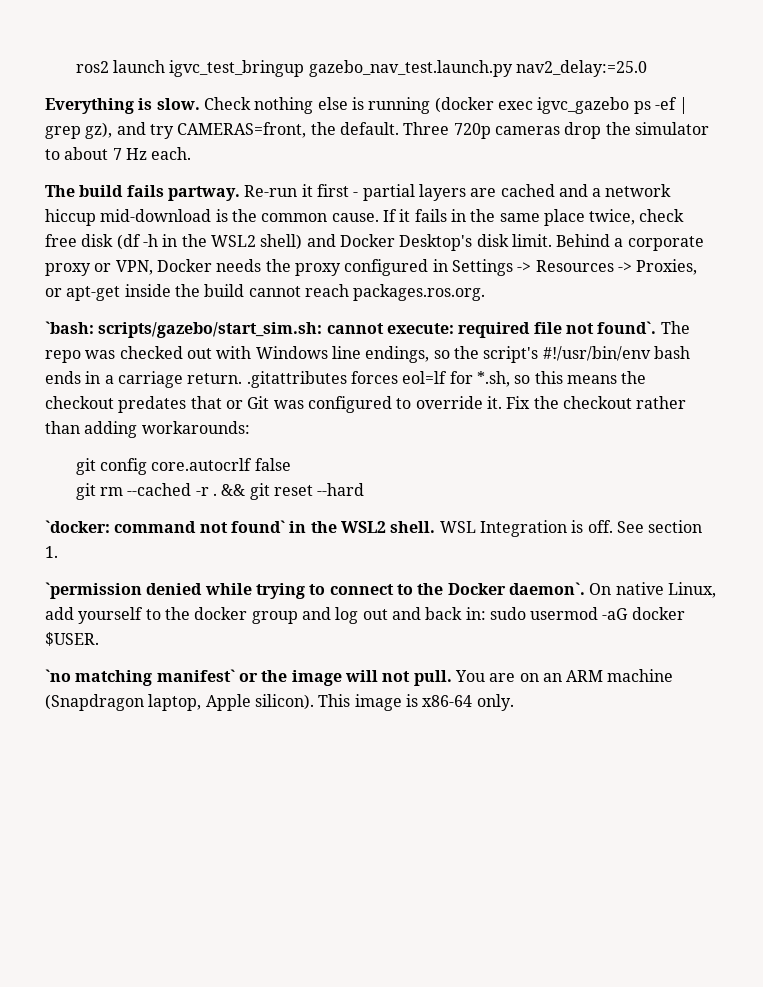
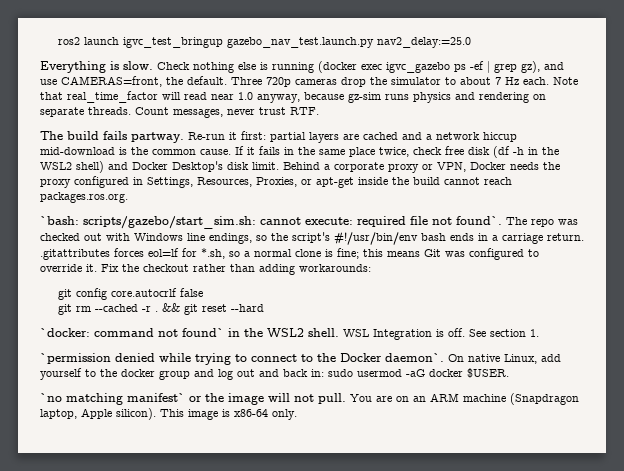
- Check nothing else is running (docker exec igvc_gazebo ps -ef | grep gz), and try CAMERAS=front, the default.
+ Check nothing else is running (docker exec igvc_gazebo ps -ef | grep gz), and use CAMERAS=front, the default.
+ Note that real_time_factor will read near 1.0 anyway, because gz-sim runs physics and rendering on separate threads. Count messages, never trust RTF.
- Re-run it first - partial layers are cached and a network hiccup mid-download is the common cause.
+ Re-run it first: partial layers are cached and a network hiccup mid-download is the common cause.
- Behind a corporate proxy or VPN, Docker needs the proxy configured in Settings -> Resources -> Proxies, or apt-get inside the build cannot reach packages.ros.org.
+ Behind a corporate proxy or VPN, Docker needs the proxy configured in Settings, Resources, Proxies, or apt-get inside the build cannot reach packages.ros.org.
- The repo was checked out with Windows line endings, so the script's #!/usr/bin/env bash ends in a carriage return. .gitattributes forces eol=lf for *.sh, so this means the checkout predates that or Git was configured to override it.
+ The repo was checked out with Windows line endings, so the script's #!/usr/bin/env bash ends in a carriage return. .gitattributes forces eol=lf for *.sh, so a normal clone is fine; this means Git was configured to override it.

